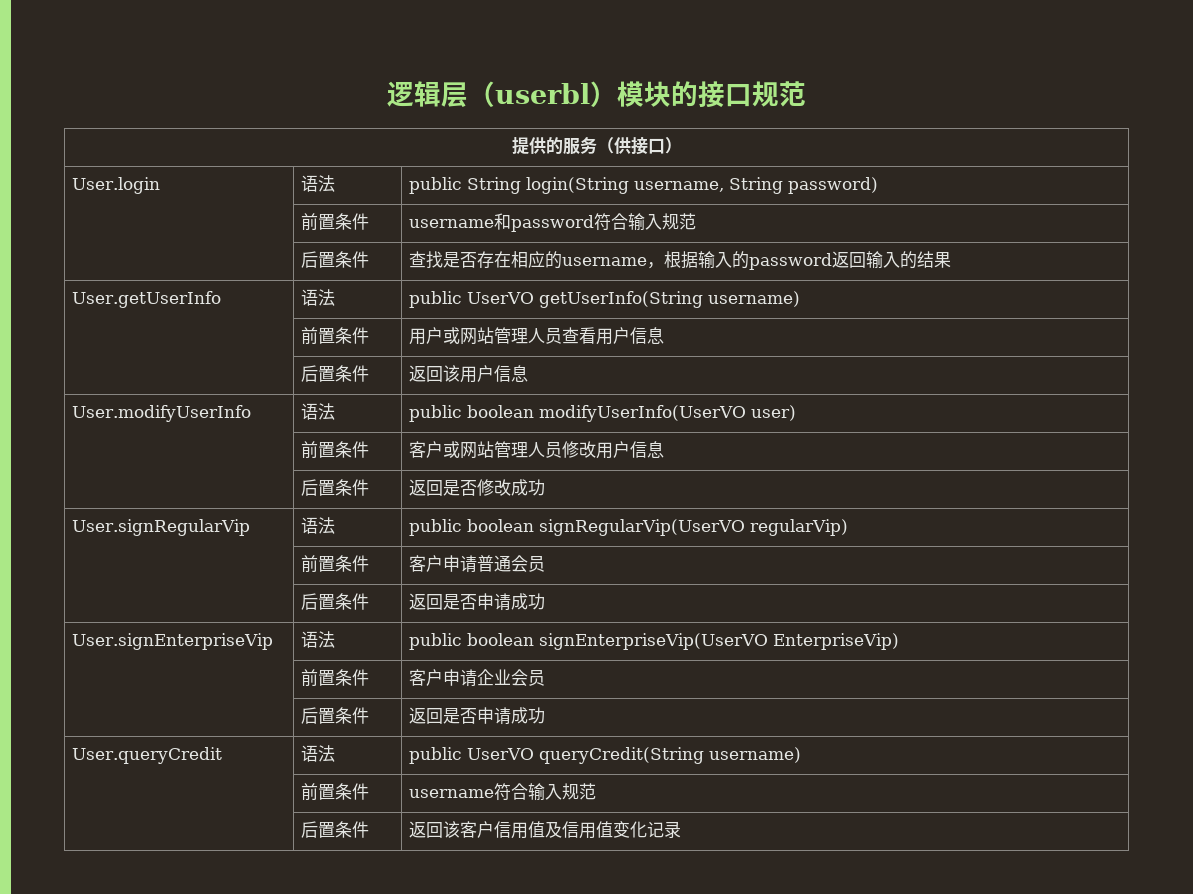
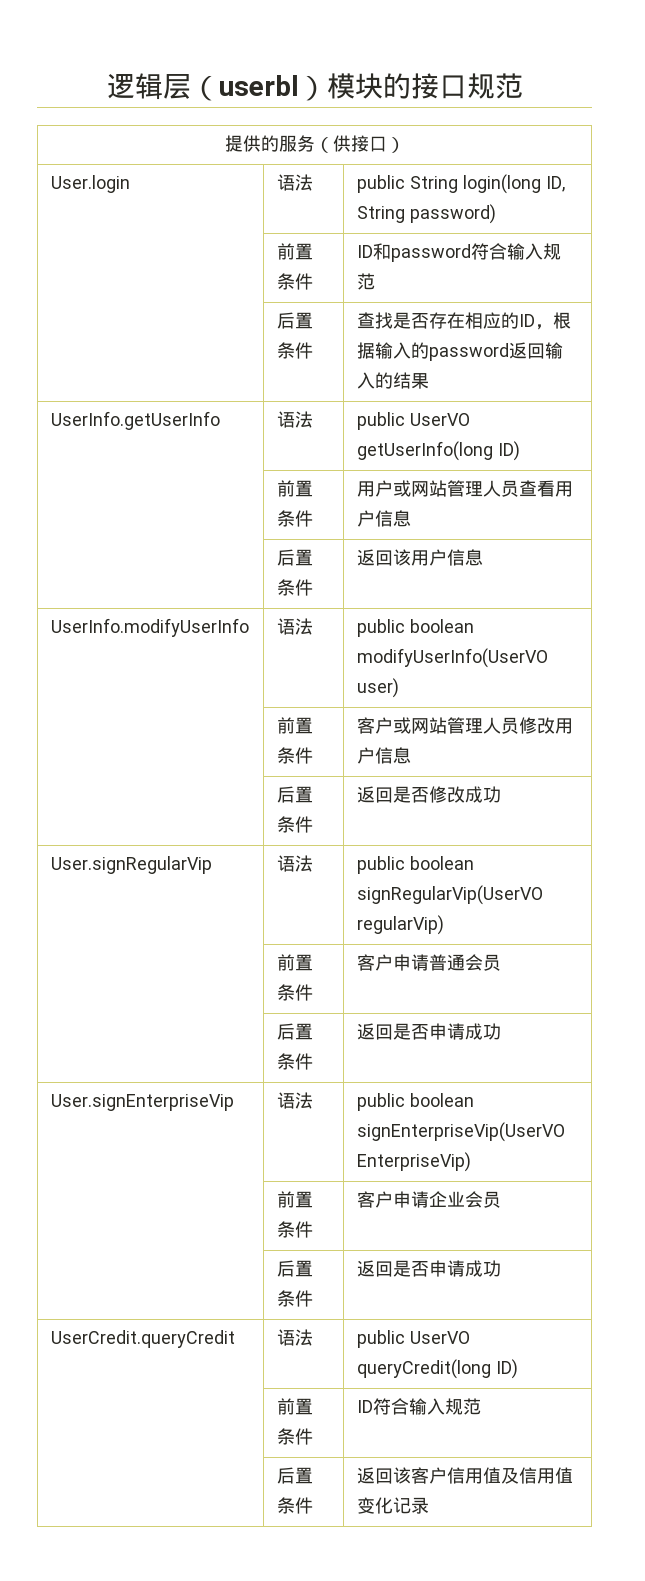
- User.login | 语法 | public String login(String username, String password)
+ User.login | 语法 | public String login(long ID, String password)
- | 前置条件 | username和password符合输入规范
+ | 前置条件 | ID和password符合输入规范
- | 后置条件 | 查找是否存在相应的username，根据输入的password返回输入的结果
+ | 后置条件 | 查找是否存在相应的ID，根据输入的password返回输入的结果
- User.getUserInfo | 语法 | public UserVO getUserInfo(String username)
+ UserInfo.getUserInfo | 语法 | public UserVO getUserInfo(long ID)
- User.modifyUserInfo | 语法 | public boolean modifyUserInfo(UserVO user)
+ UserInfo.modifyUserInfo | 语法 | public boolean modifyUserInfo(UserVO user)
- User.queryCredit | 语法 | public UserVO queryCredit(String username)
- | 前置条件 | username符合输入规范
+ UserCredit.queryCredit | 语法 | public UserVO queryCredit(long ID)
+ | 前置条件 | ID符合输入规范

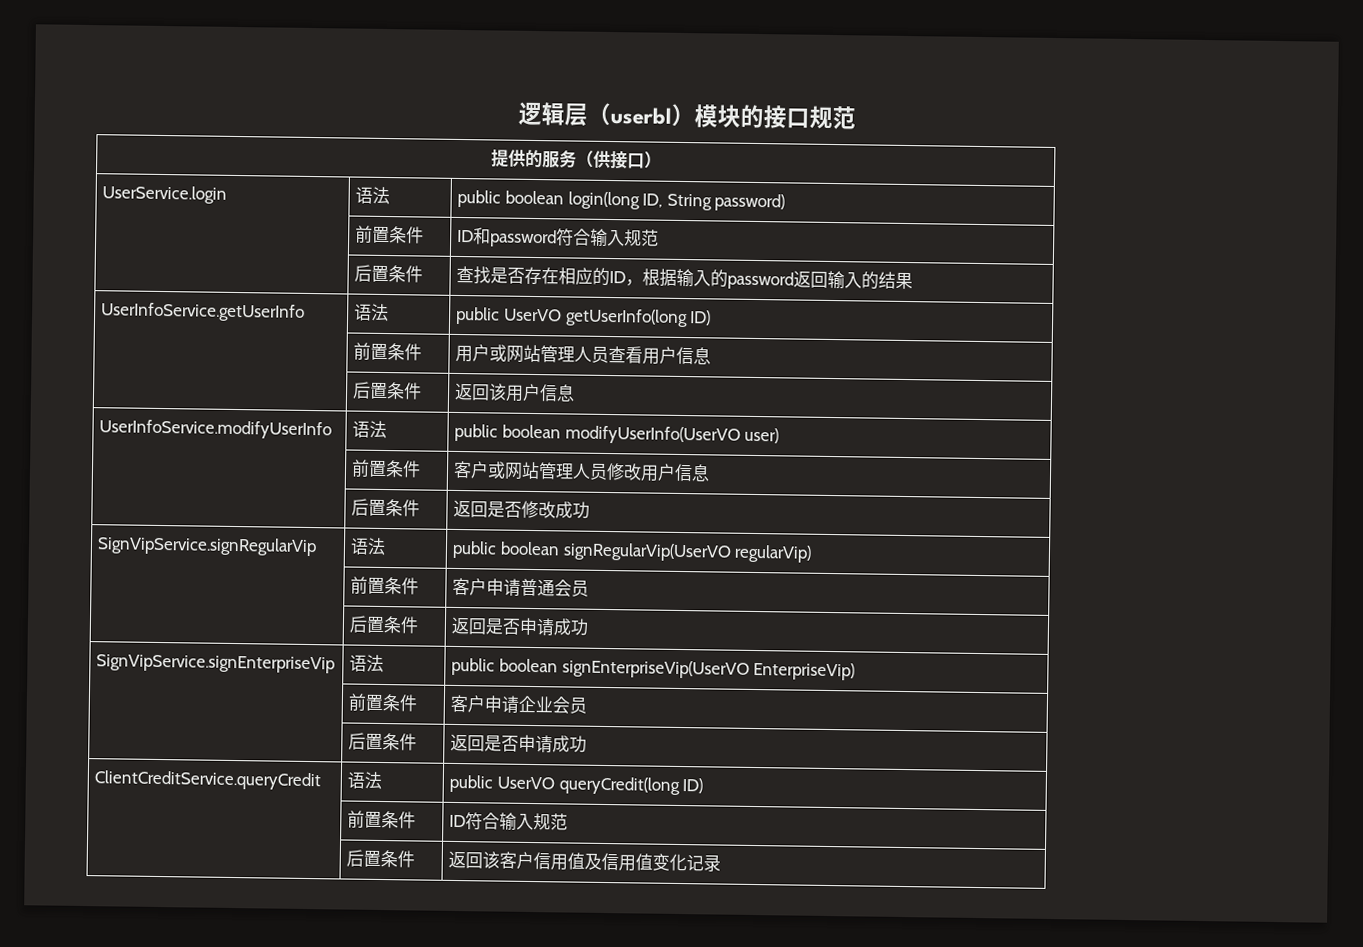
- User.login | 语法 | public String login(long ID, String password)
+ UserService.login | 语法 | public boolean login(long ID, String password)
- UserInfo.getUserInfo | 语法 | public UserVO getUserInfo(long ID)
+ UserInfoService.getUserInfo | 语法 | public UserVO getUserInfo(long ID)
- UserInfo.modifyUserInfo | 语法 | public boolean modifyUserInfo(UserVO user)
+ UserInfoService.modifyUserInfo | 语法 | public boolean modifyUserInfo(UserVO user)
- User.signRegularVip | 语法 | public boolean signRegularVip(UserVO regularVip)
+ SignVipService.signRegularVip | 语法 | public boolean signRegularVip(UserVO regularVip)
- User.signEnterpriseVip | 语法 | public boolean signEnterpriseVip(UserVO EnterpriseVip)
+ SignVipService.signEnterpriseVip | 语法 | public boolean signEnterpriseVip(UserVO EnterpriseVip)
- UserCredit.queryCredit | 语法 | public UserVO queryCredit(long ID)
+ ClientCreditService.queryCredit | 语法 | public UserVO queryCredit(long ID)

